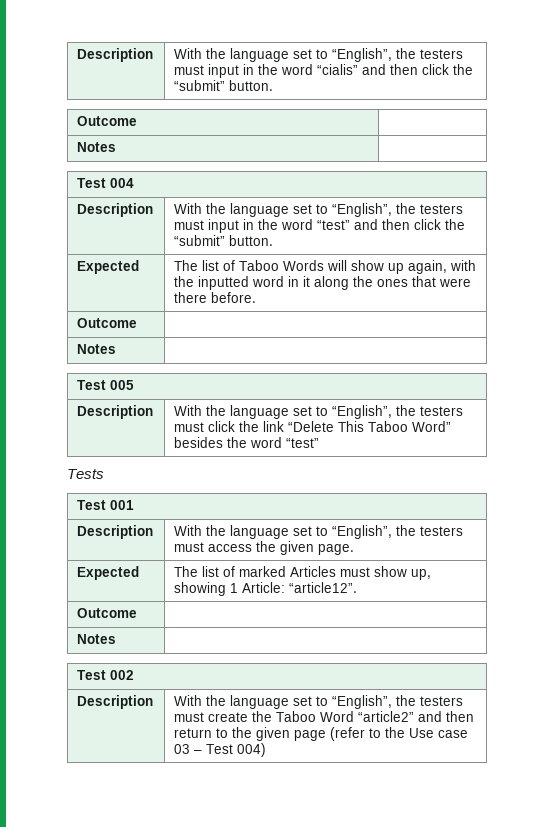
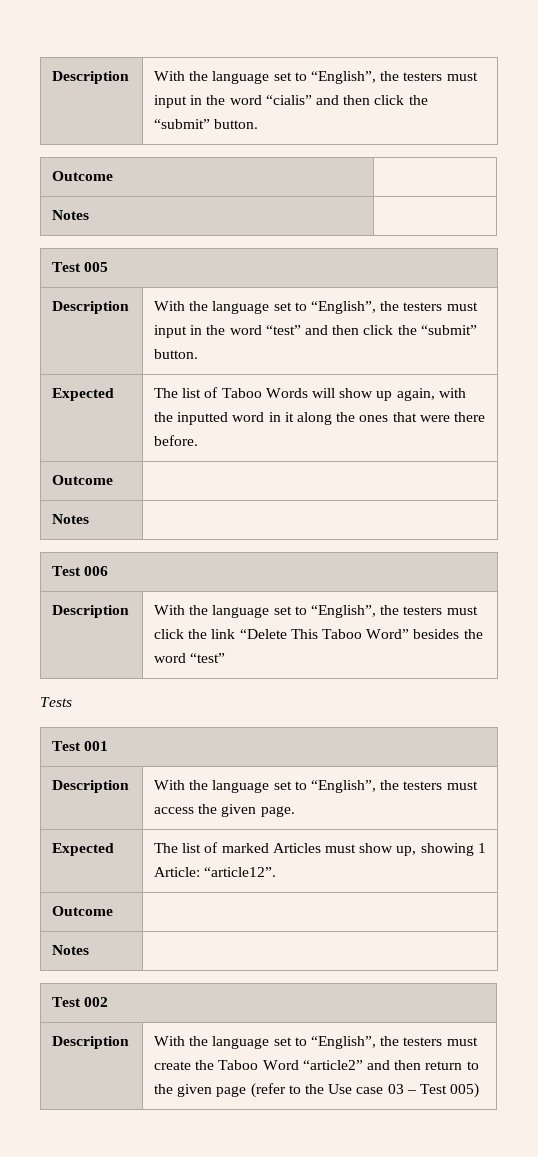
- Test 004
+ Test 005
- Test 005
+ Test 006
- Description | With the language set to “English”, the testers must create the Taboo Word “article2” and then return to the given page (refer to the Use case 03 – Test 004)
+ Description | With the language set to “English”, the testers must create the Taboo Word “article2” and then return to the given page (refer to the Use case 03 – Test 005)

